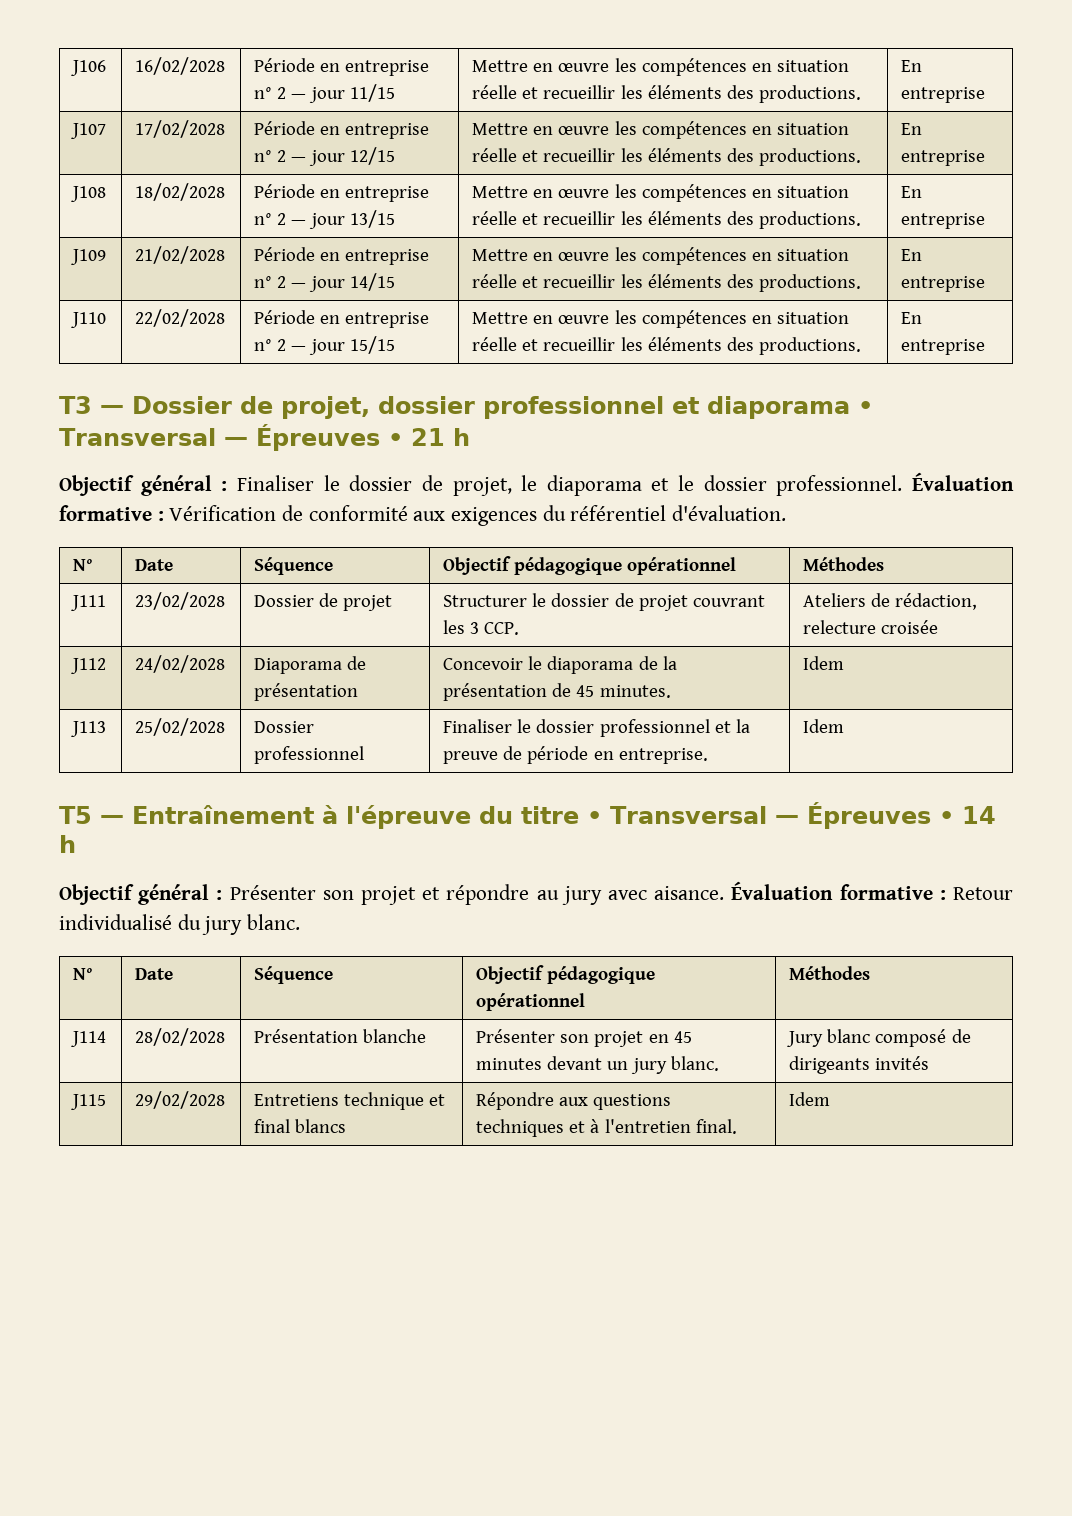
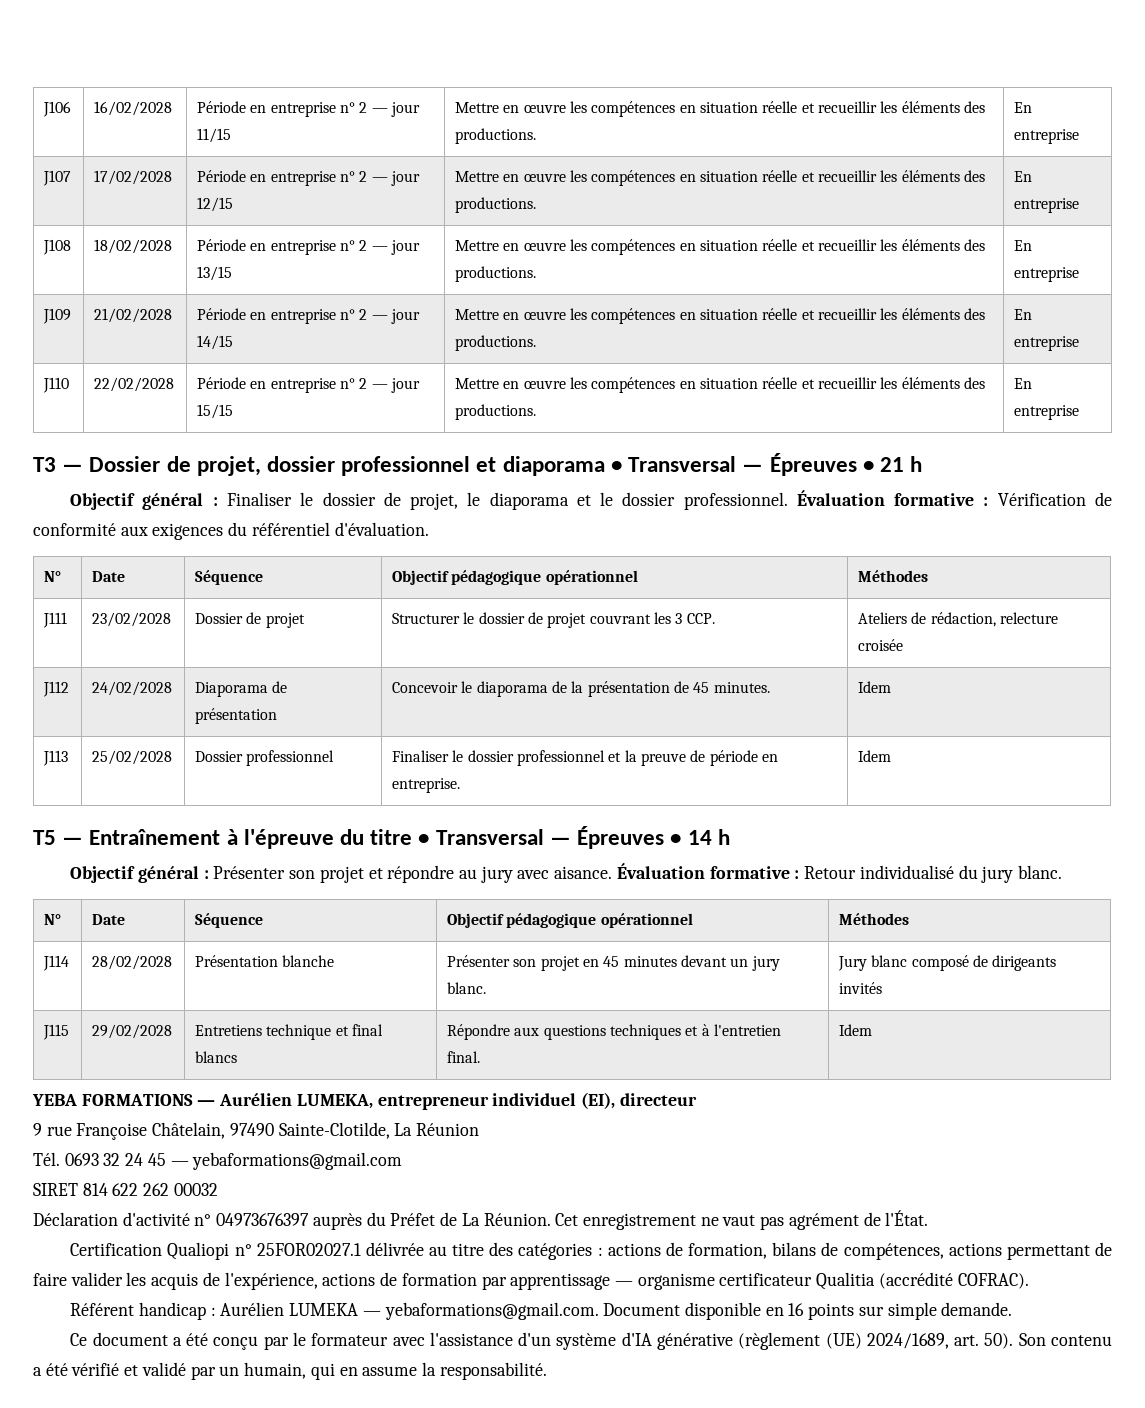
+ YEBA FORMATIONS — Aurélien LUMEKA, entrepreneur individuel (EI), directeur
+ 9 rue Françoise Châtelain, 97490 Sainte-Clotilde, La Réunion
+ Tél. 0693 32 24 45 — yebaformations@gmail.com
+ SIRET 814 622 262 00032
+ Déclaration d'activité n° 04973676397 auprès du Préfet de La Réunion. Cet enregistrement ne vaut pas agrément de l'État.
+ Certification Qualiopi n° 25FOR02027.1 délivrée au titre des catégories : actions de formation, bilans de compétences, actions permettant de faire valider les acquis de l'expérience, actions de formation par apprentissage — organisme certificateur Qualitia (accrédité COFRAC).
+ Référent handicap : Aurélien LUMEKA — yebaformations@gmail.com. Document disponible en 16 points sur simple demande.
+ Ce document a été conçu par le formateur avec l'assistance d'un système d'IA générative (règlement (UE) 2024/1689, art. 50). Son contenu a été vérifié et validé par un humain, qui en assume la responsabilité.

